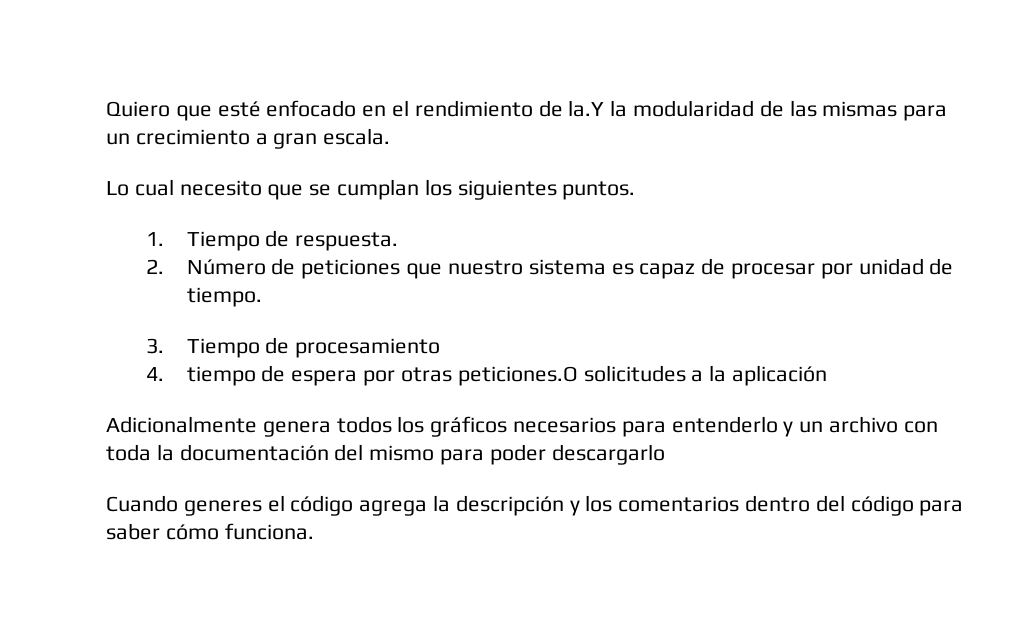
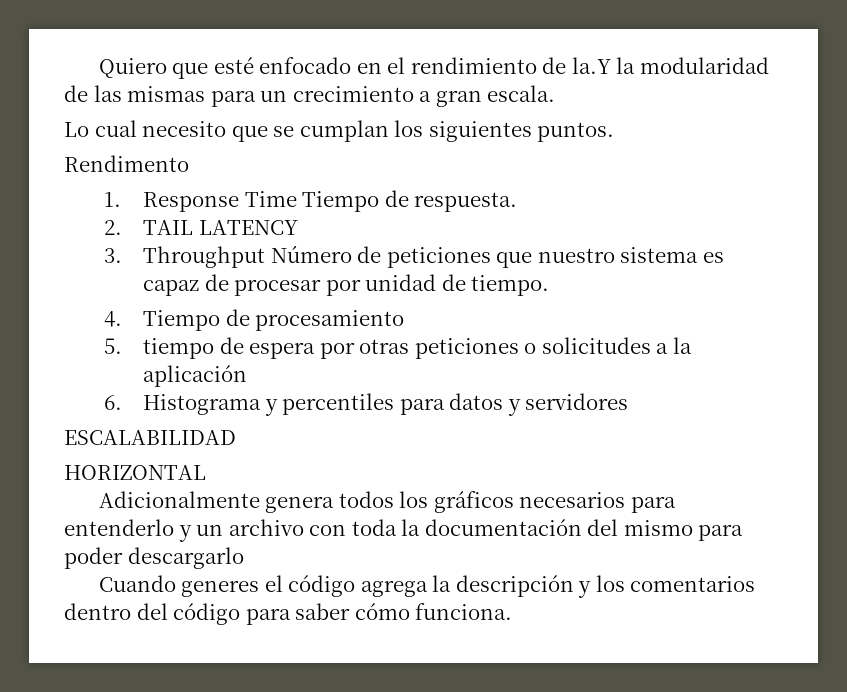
+ Rendimento
- 1. Tiempo de respuesta.
+ 1. Response Time Tiempo de respuesta.
- 2. Número de peticiones que nuestro sistema es capaz de procesar por unidad de tiempo.
+ 2. TAIL LATENCY
+ 3. Throughput Número de peticiones que nuestro sistema es capaz de procesar por unidad de tiempo.
- 3. Tiempo de procesamiento
+ 4. Tiempo de procesamiento
- 4. tiempo de espera por otras peticiones.O solicitudes a la aplicación
+ 5. tiempo de espera por otras peticiones o solicitudes a la aplicación
+ 6. Histograma y percentiles para datos y servidores
+ ESCALABILIDAD
+ HORIZONTAL

